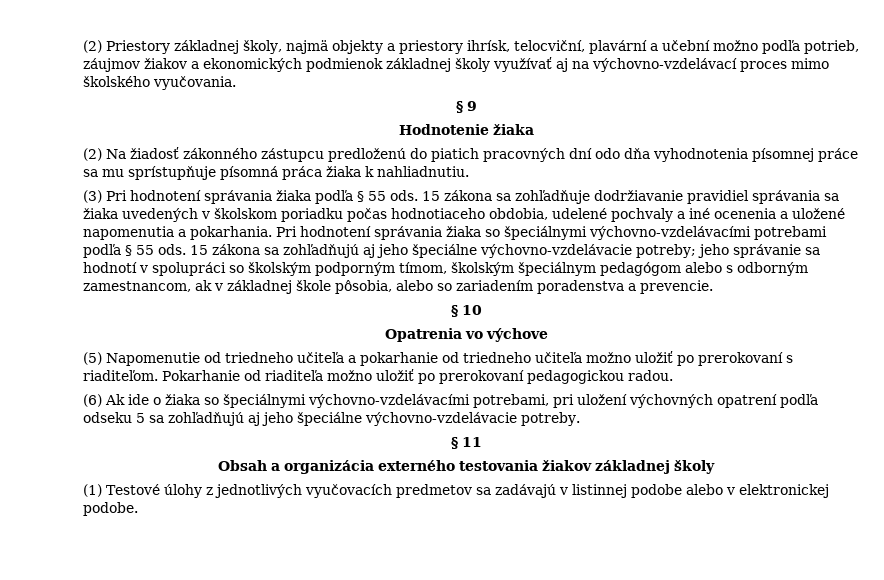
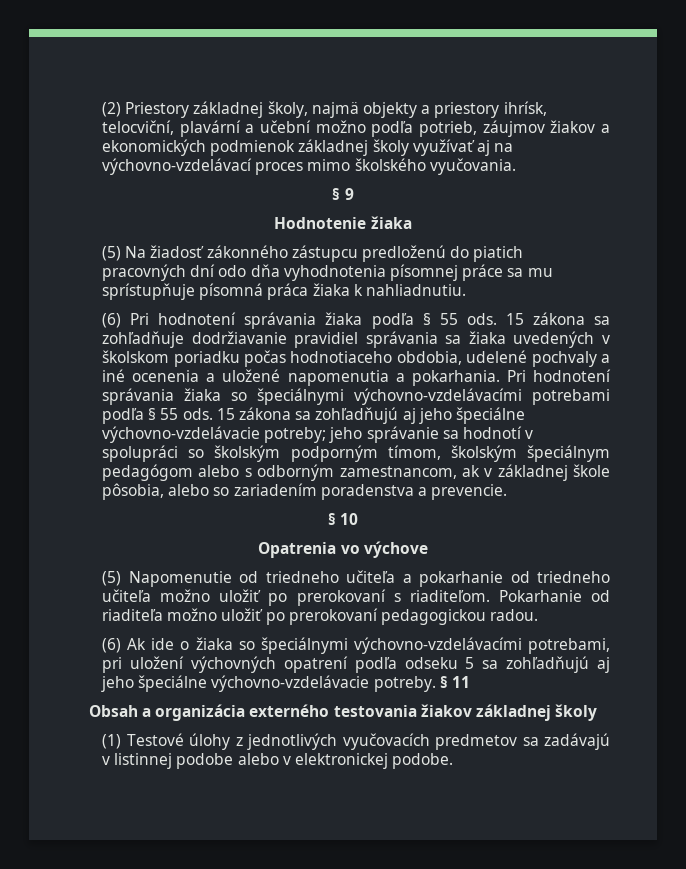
- (2) Na žiadosť zákonného zástupcu predloženú do piatich pracovných dní odo dňa vyhodnotenia písomnej práce sa mu sprístupňuje písomná práca žiaka k nahliadnutiu.
+ (5) Na žiadosť zákonného zástupcu predloženú do piatich pracovných dní odo dňa vyhodnotenia písomnej práce sa mu sprístupňuje písomná práca žiaka k nahliadnutiu.
- (3) Pri hodnotení správania žiaka podľa § 55 ods.
+ (6) Pri hodnotení správania žiaka podľa § 55 ods.
- (6) Ak ide o žiaka so špeciálnymi výchovno-vzdelávacími potrebami, pri uložení výchovných opatrení podľa odseku 5 sa zohľadňujú aj jeho špeciálne výchovno-vzdelávacie potreby.
- § 11
+ (6) Ak ide o žiaka so špeciálnymi výchovno-vzdelávacími potrebami, pri uložení výchovných opatrení podľa odseku 5 sa zohľadňujú aj jeho špeciálne výchovno-vzdelávacie potreby. § 11

